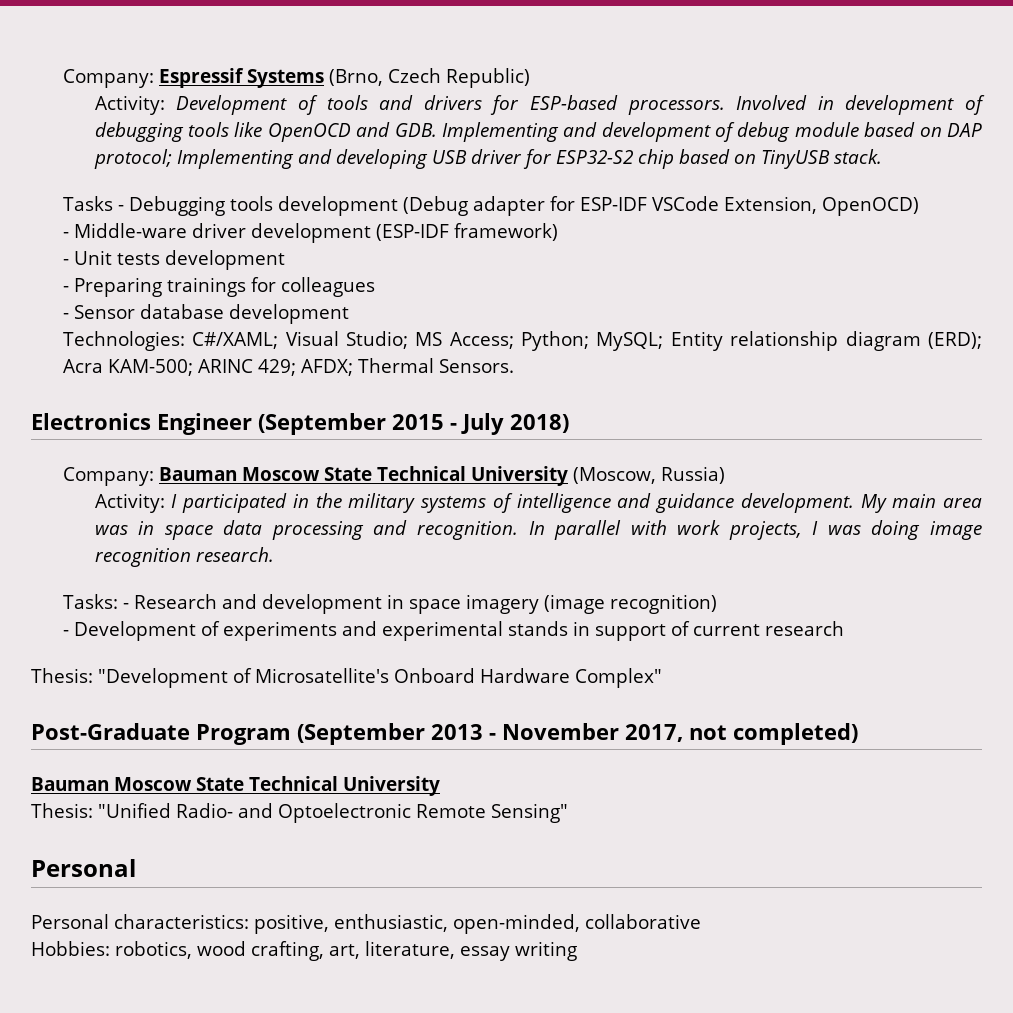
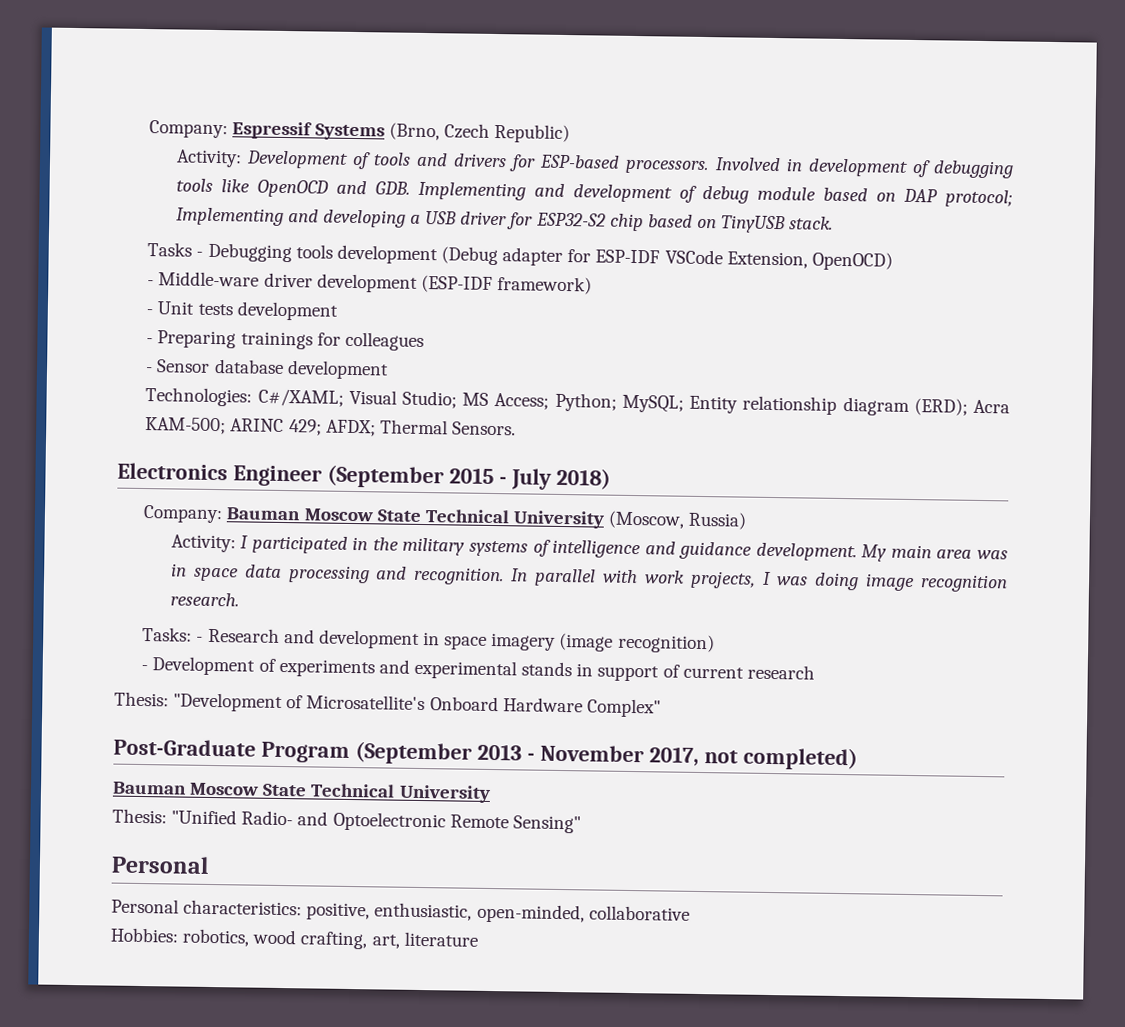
- Involved in development of debugging tools like OpenOCD and GDB. Implementing and development of debug module based on DAP protocol; Implementing and developing USB driver for ESP32-S2 chip based on TinyUSB stack.
+ Involved in development of debugging tools like OpenOCD and GDB. Implementing and development of debug module based on DAP protocol; Implementing and developing a USB driver for ESP32-S2 chip based on TinyUSB stack.
- Hobbies: robotics, wood crafting, art, literature, essay writing
+ Hobbies: robotics, wood crafting, art, literature

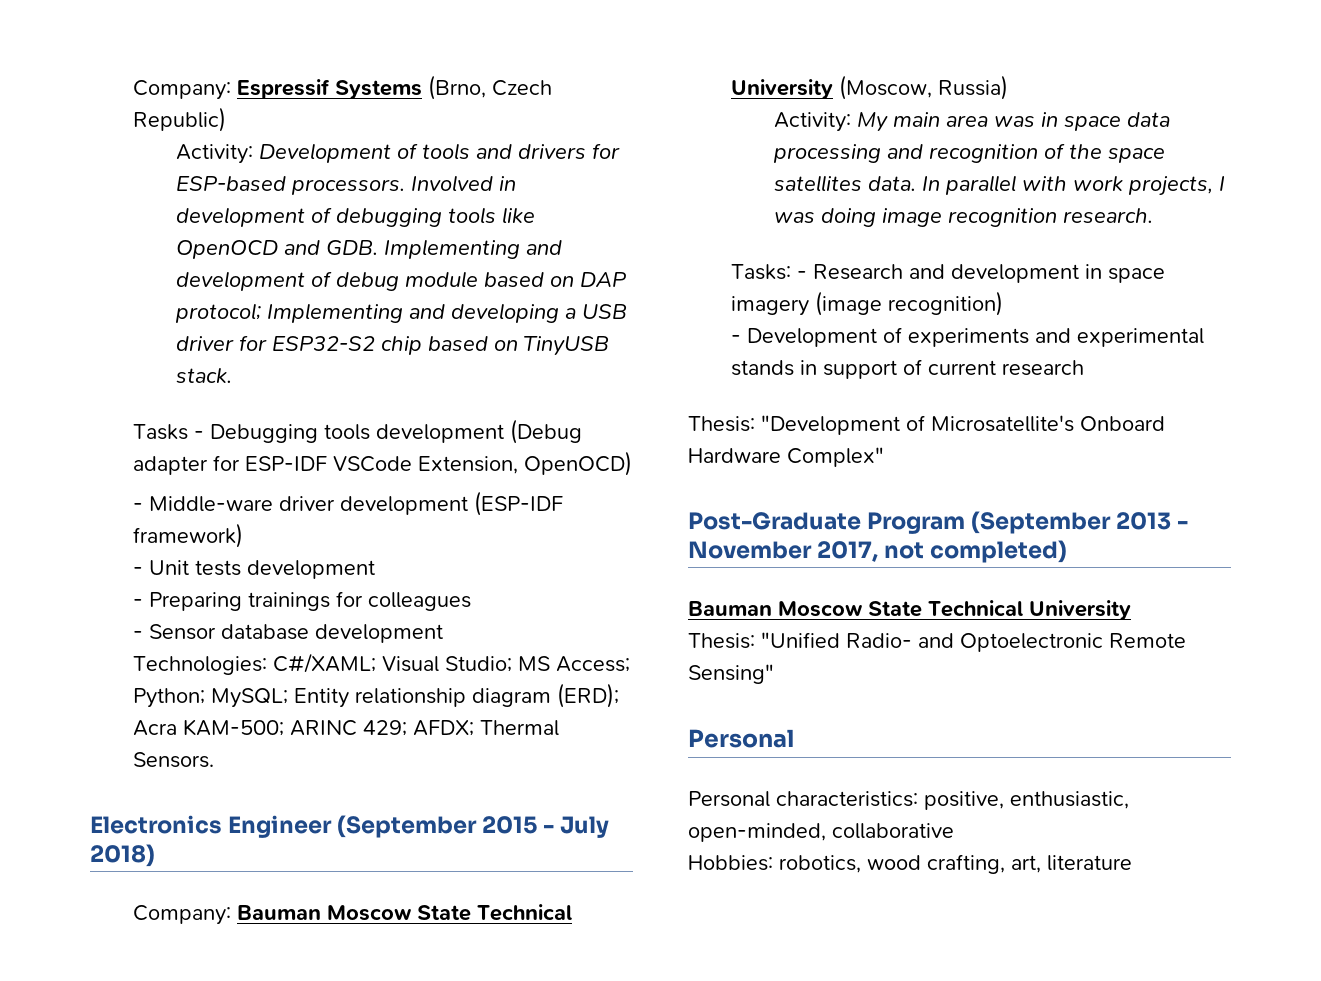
- Activity: I participated in the military systems of intelligence and guidance development. My main area was in space data processing and recognition.
+ Activity: My main area was in space data processing and recognition of the space satellites data.

